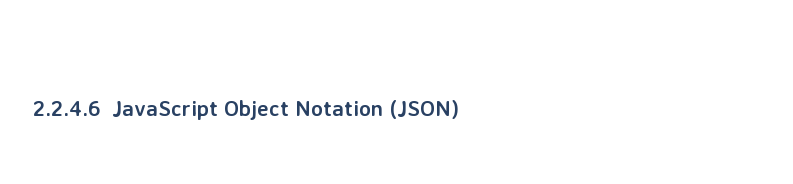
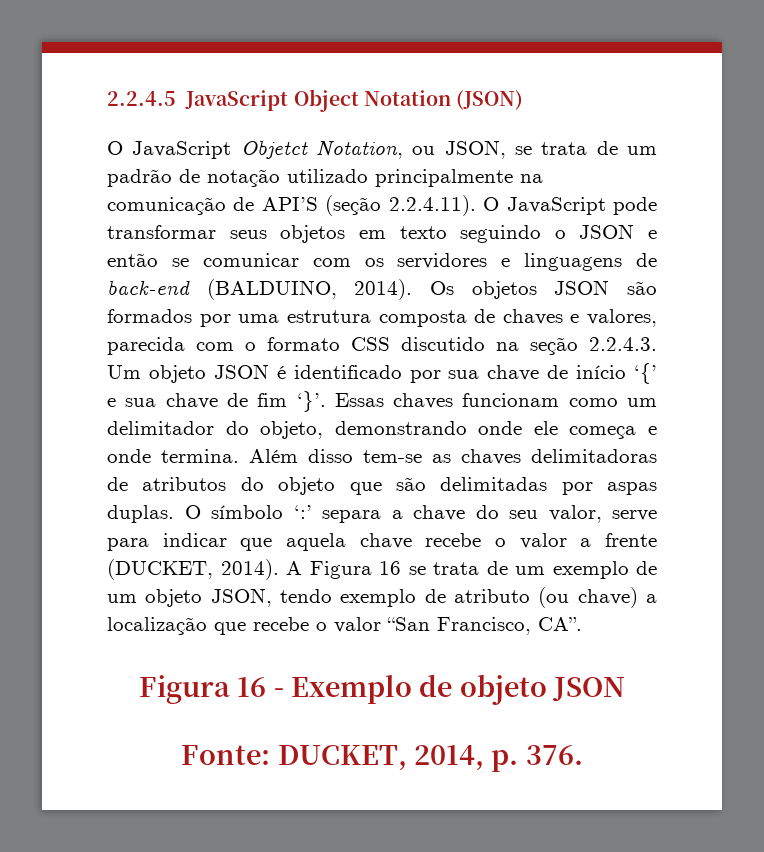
- 2.2.4.6 JavaScript Object Notation (JSON)
+ 2.2.4.5 JavaScript Object Notation (JSON)
+ O JavaScript Objetct Notation, ou JSON, se trata de um padrão de notação utilizado principalmente na comunicação de API’S (seção 2.2.4.11). O JavaScript pode transformar seus objetos em texto seguindo o JSON e então se comunicar com os servidores e linguagens de back-end (BALDUINO, 2014). Os objetos JSON são formados por uma estrutura composta de chaves e valores, parecida com o formato CSS discutido na seção 2.2.4.3. Um objeto JSON é identificado por sua chave de início ‘{’ e sua chave de fim ‘}’. Essas chaves funcionam como um delimitador do objeto, demonstrando onde ele começa e onde termina. Além disso tem-se as chaves delimitadoras de atributos do objeto que são delimitadas por aspas duplas. O símbolo ‘:’ separa a chave do seu valor, serve para indicar que aquela chave recebe o valor a frente (DUCKET, 2014). A Figura 16 se trata de um exemplo de um objeto JSON, tendo exemplo de atributo (ou chave) a localização que recebe o valor “San Francisco, CA”.
+ Figura 16 - Exemplo de objeto JSON
+ Fonte: DUCKET, 2014, p. 376.

